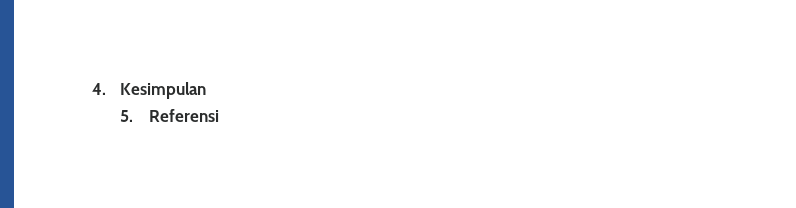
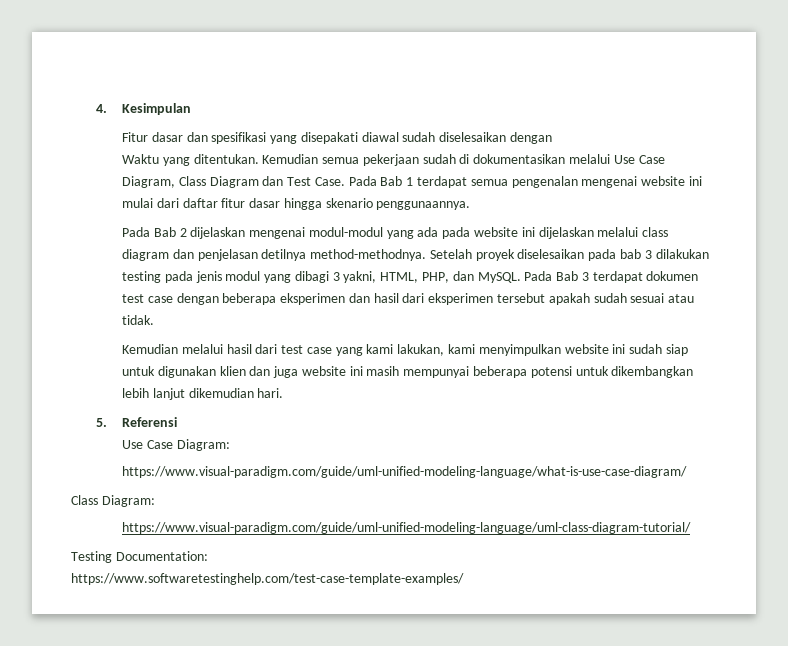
+ Fitur dasar dan spesifikasi yang disepakati diawal sudah diselesaikan dengan
+ Waktu yang ditentukan. Kemudian semua pekerjaan sudah di dokumentasikan melalui Use Case Diagram, Class Diagram dan Test Case. Pada Bab 1 terdapat semua pengenalan mengenai website ini mulai dari daftar fitur dasar hingga skenario penggunaannya.
+ Pada Bab 2 dijelaskan mengenai modul-modul yang ada pada website ini dijelaskan melalui class diagram dan penjelasan detilnya method-methodnya. Setelah proyek diselesaikan pada bab 3 dilakukan testing pada jenis modul yang dibagi 3 yakni, HTML, PHP, dan MySQL. Pada Bab 3 terdapat dokumen test case dengan beberapa eksperimen dan hasil dari eksperimen tersebut apakah sudah sesuai atau tidak.
+ Kemudian melalui hasil dari test case yang kami lakukan, kami menyimpulkan website ini sudah siap untuk digunakan klien dan juga website ini masih mempunyai beberapa potensi untuk dikembangkan lebih lanjut dikemudian hari.
  5. Referensi
+ Use Case Diagram:
+ https://www.visual-paradigm.com/guide/uml-unified-modeling-language/what-is-use-case-diagram/
+ Class Diagram:
+ https://www.visual-paradigm.com/guide/uml-unified-modeling-language/uml-class-diagram-tutorial/
+ Testing Documentation:
+ https://www.softwaretestinghelp.com/test-case-template-examples/

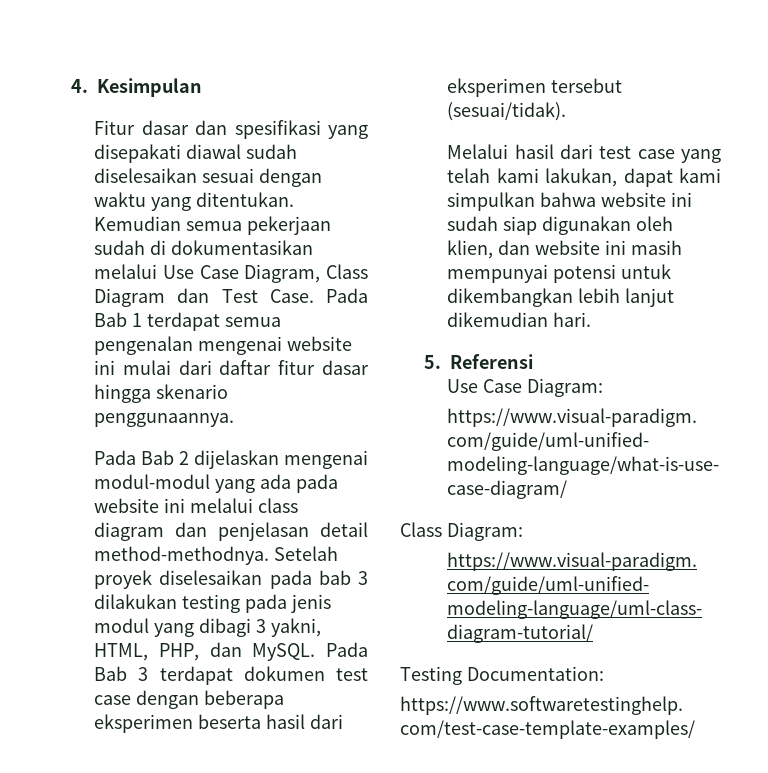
- Fitur dasar dan spesifikasi yang disepakati diawal sudah diselesaikan dengan
- Waktu yang ditentukan.
+ Fitur dasar dan spesifikasi yang disepakati diawal sudah diselesaikan sesuai dengan waktu yang ditentukan.
- Pada Bab 2 dijelaskan mengenai modul-modul yang ada pada website ini dijelaskan melalui class diagram dan penjelasan detilnya method-methodnya.
+ Pada Bab 2 dijelaskan mengenai modul-modul yang ada pada website ini melalui class diagram dan penjelasan detail method-methodnya.
- Pada Bab 3 terdapat dokumen test case dengan beberapa eksperimen dan hasil dari eksperimen tersebut apakah sudah sesuai atau tidak.
- Kemudian melalui hasil dari test case yang kami lakukan, kami menyimpulkan website ini sudah siap untuk digunakan klien dan juga website ini masih mempunyai beberapa potensi untuk dikembangkan lebih lanjut dikemudian hari.
+ Pada Bab 3 terdapat dokumen test case dengan beberapa eksperimen beserta hasil dari eksperimen tersebut (sesuai/tidak).
+ Melalui hasil dari test case yang telah kami lakukan, dapat kami simpulkan bahwa website ini sudah siap digunakan oleh klien, dan website ini masih mempunyai potensi untuk dikembangkan lebih lanjut dikemudian hari.

